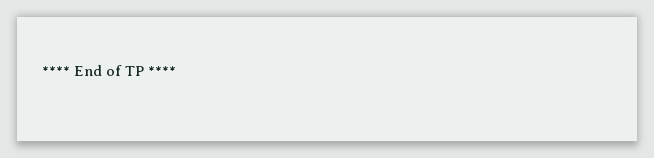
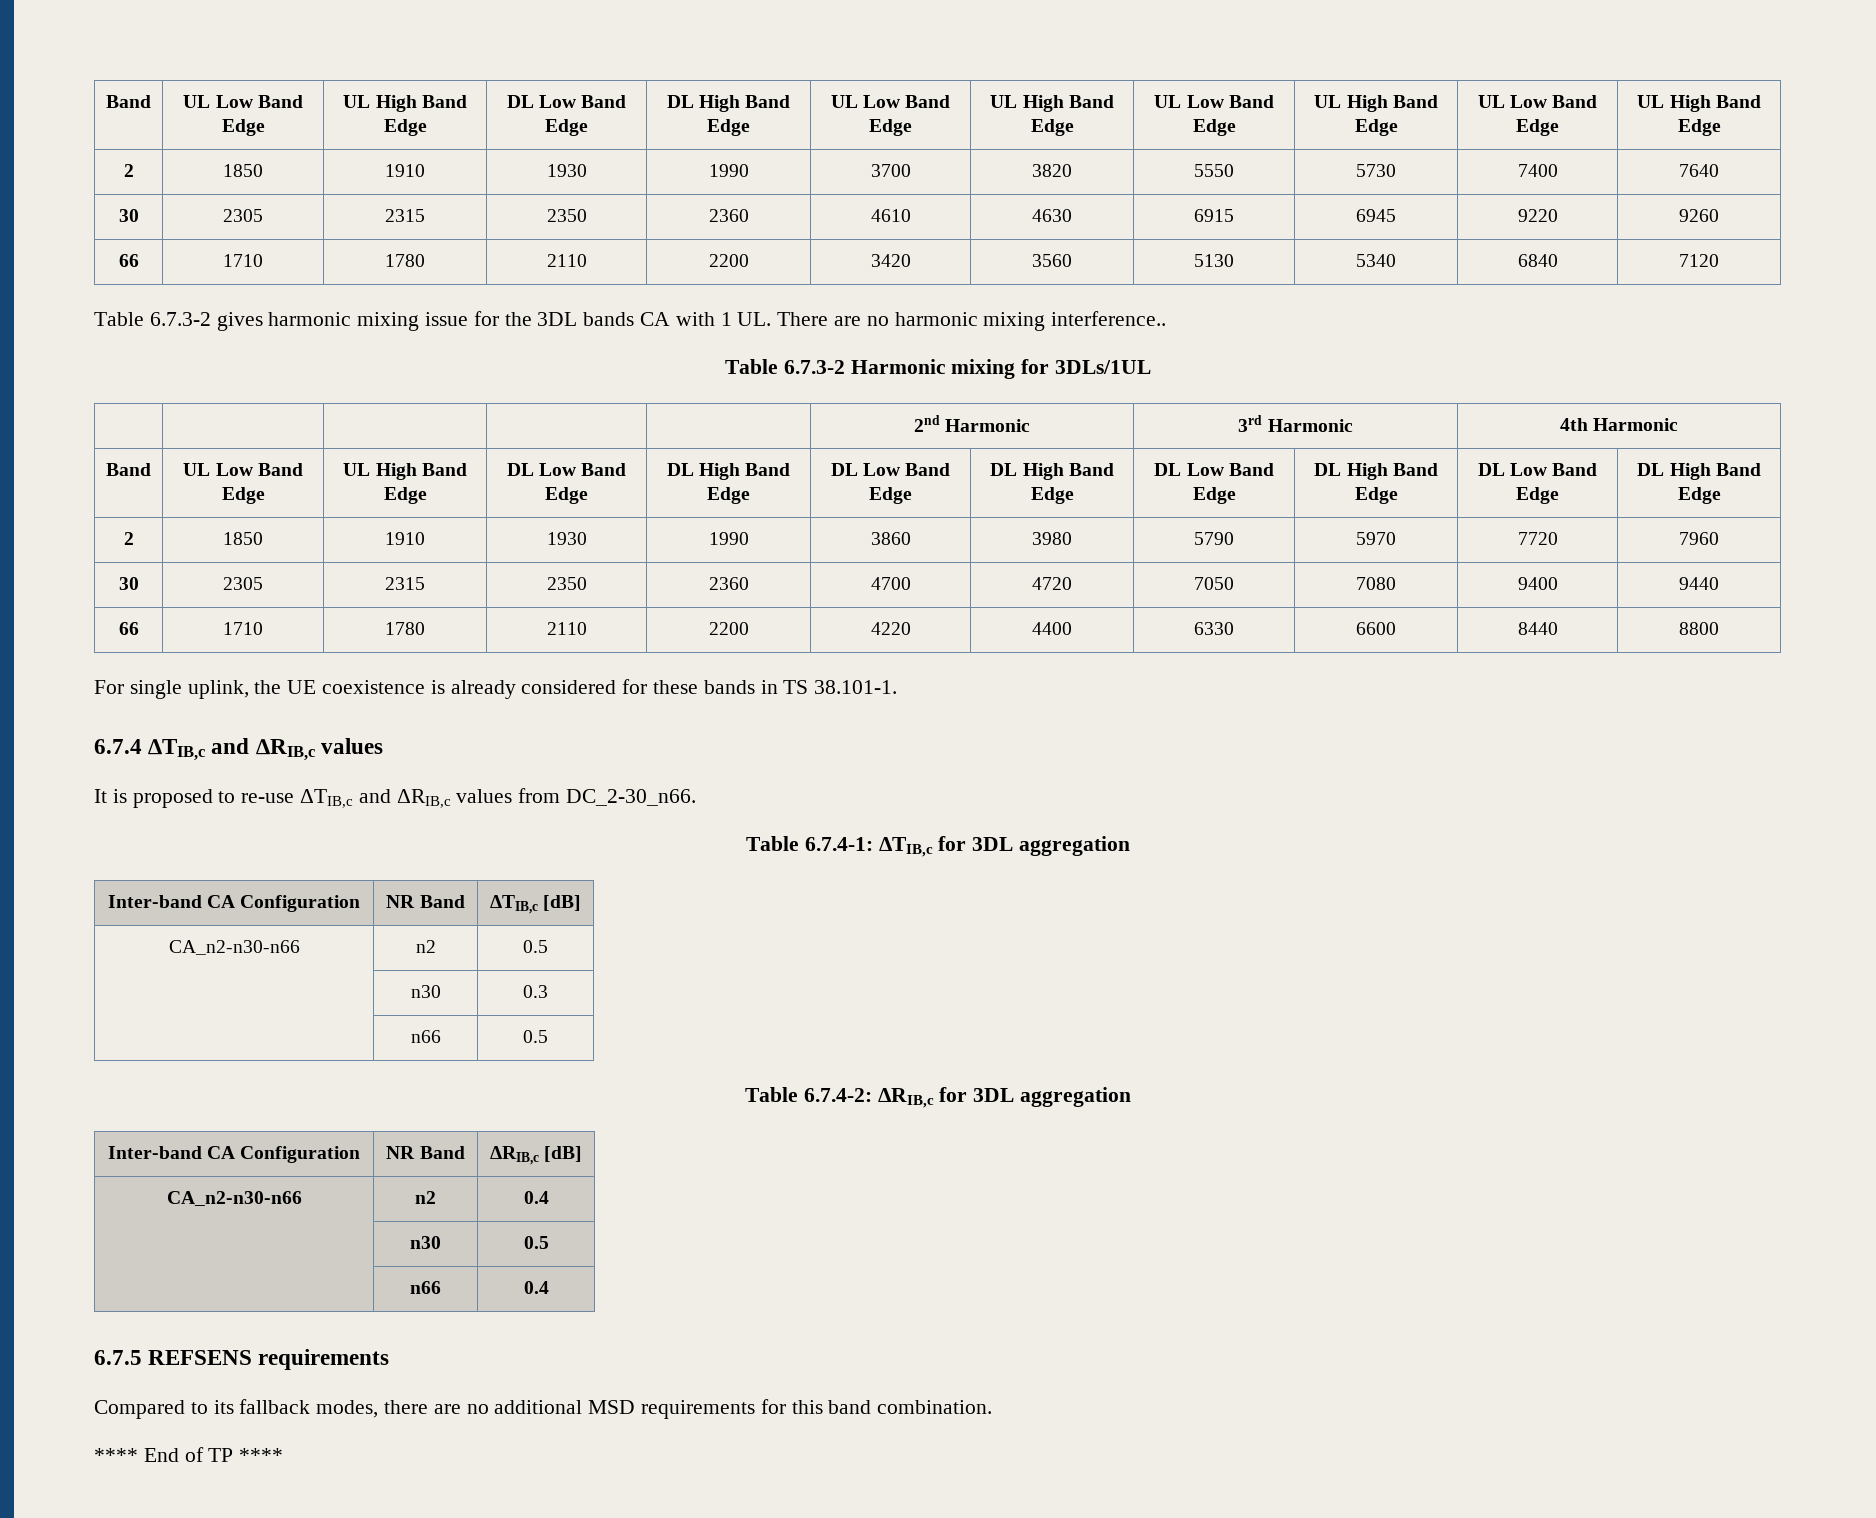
+ Band | UL Low Band Edge | UL High Band Edge | DL Low Band Edge | DL High Band Edge | UL Low Band Edge | UL High Band Edge | UL Low Band Edge | UL High Band Edge | UL Low Band Edge | UL High Band Edge
+ 2 | 1850 | 1910 | 1930 | 1990 | 3700 | 3820 | 5550 | 5730 | 7400 | 7640
+ 30 | 2305 | 2315 | 2350 | 2360 | 4610 | 4630 | 6915 | 6945 | 9220 | 9260
+ 66 | 1710 | 1780 | 2110 | 2200 | 3420 | 3560 | 5130 | 5340 | 6840 | 7120
+ Table 6.7.3-2 gives harmonic mixing issue for the 3DL bands CA with 1 UL. There are no harmonic mixing interference..
+ Table 6.7.3-2 Harmonic mixing for 3DLs/1UL
+ | | | | | 2nd Harmonic | 3rd Harmonic | 4th Harmonic
+ Band | UL Low Band Edge | UL High Band Edge | DL Low Band Edge | DL High Band Edge | DL Low Band Edge | DL High Band Edge | DL Low Band Edge | DL High Band Edge | DL Low Band Edge | DL High Band Edge
+ 2 | 1850 | 1910 | 1930 | 1990 | 3860 | 3980 | 5790 | 5970 | 7720 | 7960
+ 30 | 2305 | 2315 | 2350 | 2360 | 4700 | 4720 | 7050 | 7080 | 9400 | 9440
+ 66 | 1710 | 1780 | 2110 | 2200 | 4220 | 4400 | 6330 | 6600 | 8440 | 8800
+ For single uplink, the UE coexistence is already considered for these bands in TS 38.101-1.
+ 6.7.4 ∆TIB,c and ∆RIB,c values
+ It is proposed to re-use ΔTIB,c and ΔRIB,c values from DC_2-30_n66.
+ Table 6.7.4-1: ΔTIB,c for 3DL aggregation
+ Inter-band CA Configuration | NR Band | ΔTIB,c [dB]
+ CA_n2-n30-n66 | n2 | 0.5
+ | n30 | 0.3
+ | n66 | 0.5
+ Table 6.7.4-2: ΔRIB,c for 3DL aggregation
+ Inter-band CA Configuration | NR Band | ΔRIB,c [dB]
+ CA_n2-n30-n66 | n2 | 0.4
+ | n30 | 0.5
+ | n66 | 0.4
+ 6.7.5 REFSENS requirements
+ Compared to its fallback modes, there are no additional MSD requirements for this band combination.

